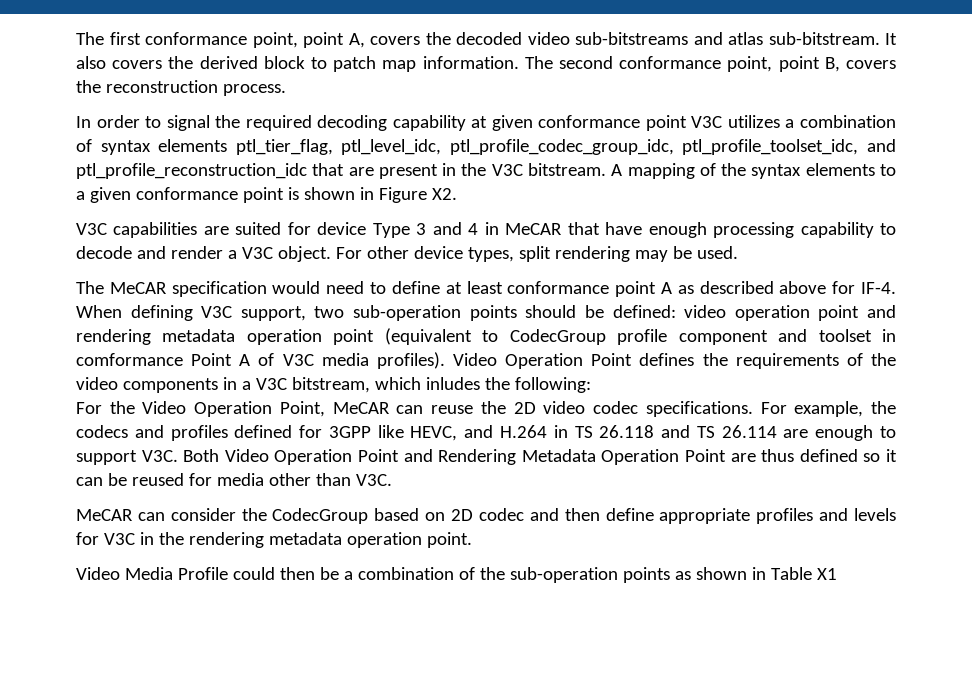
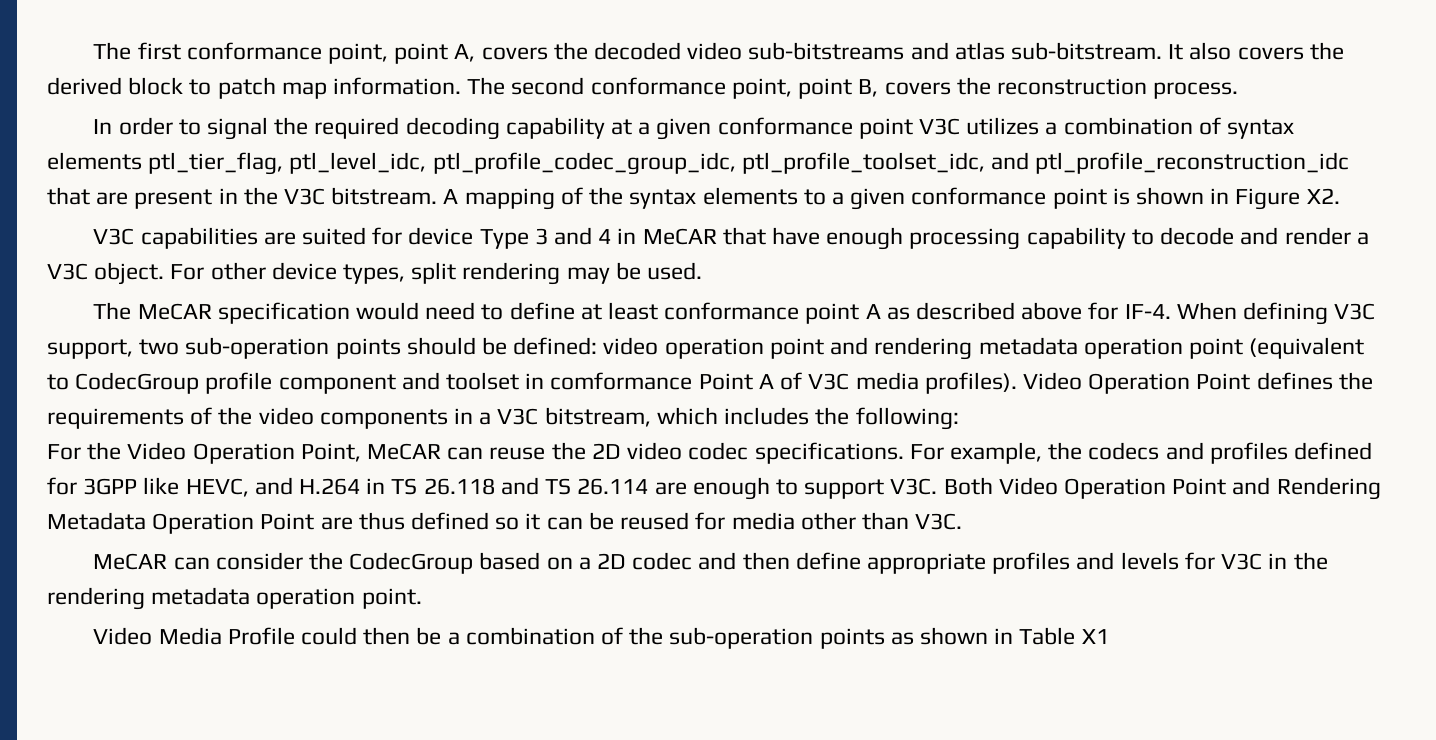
- In order to signal the required decoding capability at given conformance point V3C utilizes a combination of syntax elements ptl_tier_flag, ptl_level_idc, ptl_profile_codec_group_idc, ptl_profile_toolset_idc, and ptl_profile_reconstruction_idc that are present in the V3C bitstream.
+ In order to signal the required decoding capability at a given conformance point V3C utilizes a combination of syntax elements ptl_tier_flag, ptl_level_idc, ptl_profile_codec_group_idc, ptl_profile_toolset_idc, and ptl_profile_reconstruction_idc that are present in the V3C bitstream.
- Video Operation Point defines the requirements of the video components in a V3C bitstream, which inludes the following:
+ Video Operation Point defines the requirements of the video components in a V3C bitstream, which includes the following:
- MeCAR can consider the CodecGroup based on 2D codec and then define appropriate profiles and levels for V3C in the rendering metadata operation point.
+ MeCAR can consider the CodecGroup based on a 2D codec and then define appropriate profiles and levels for V3C in the rendering metadata operation point.

